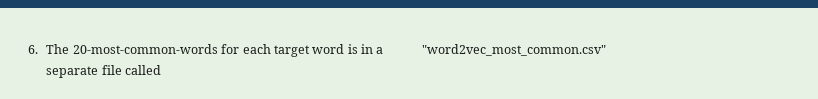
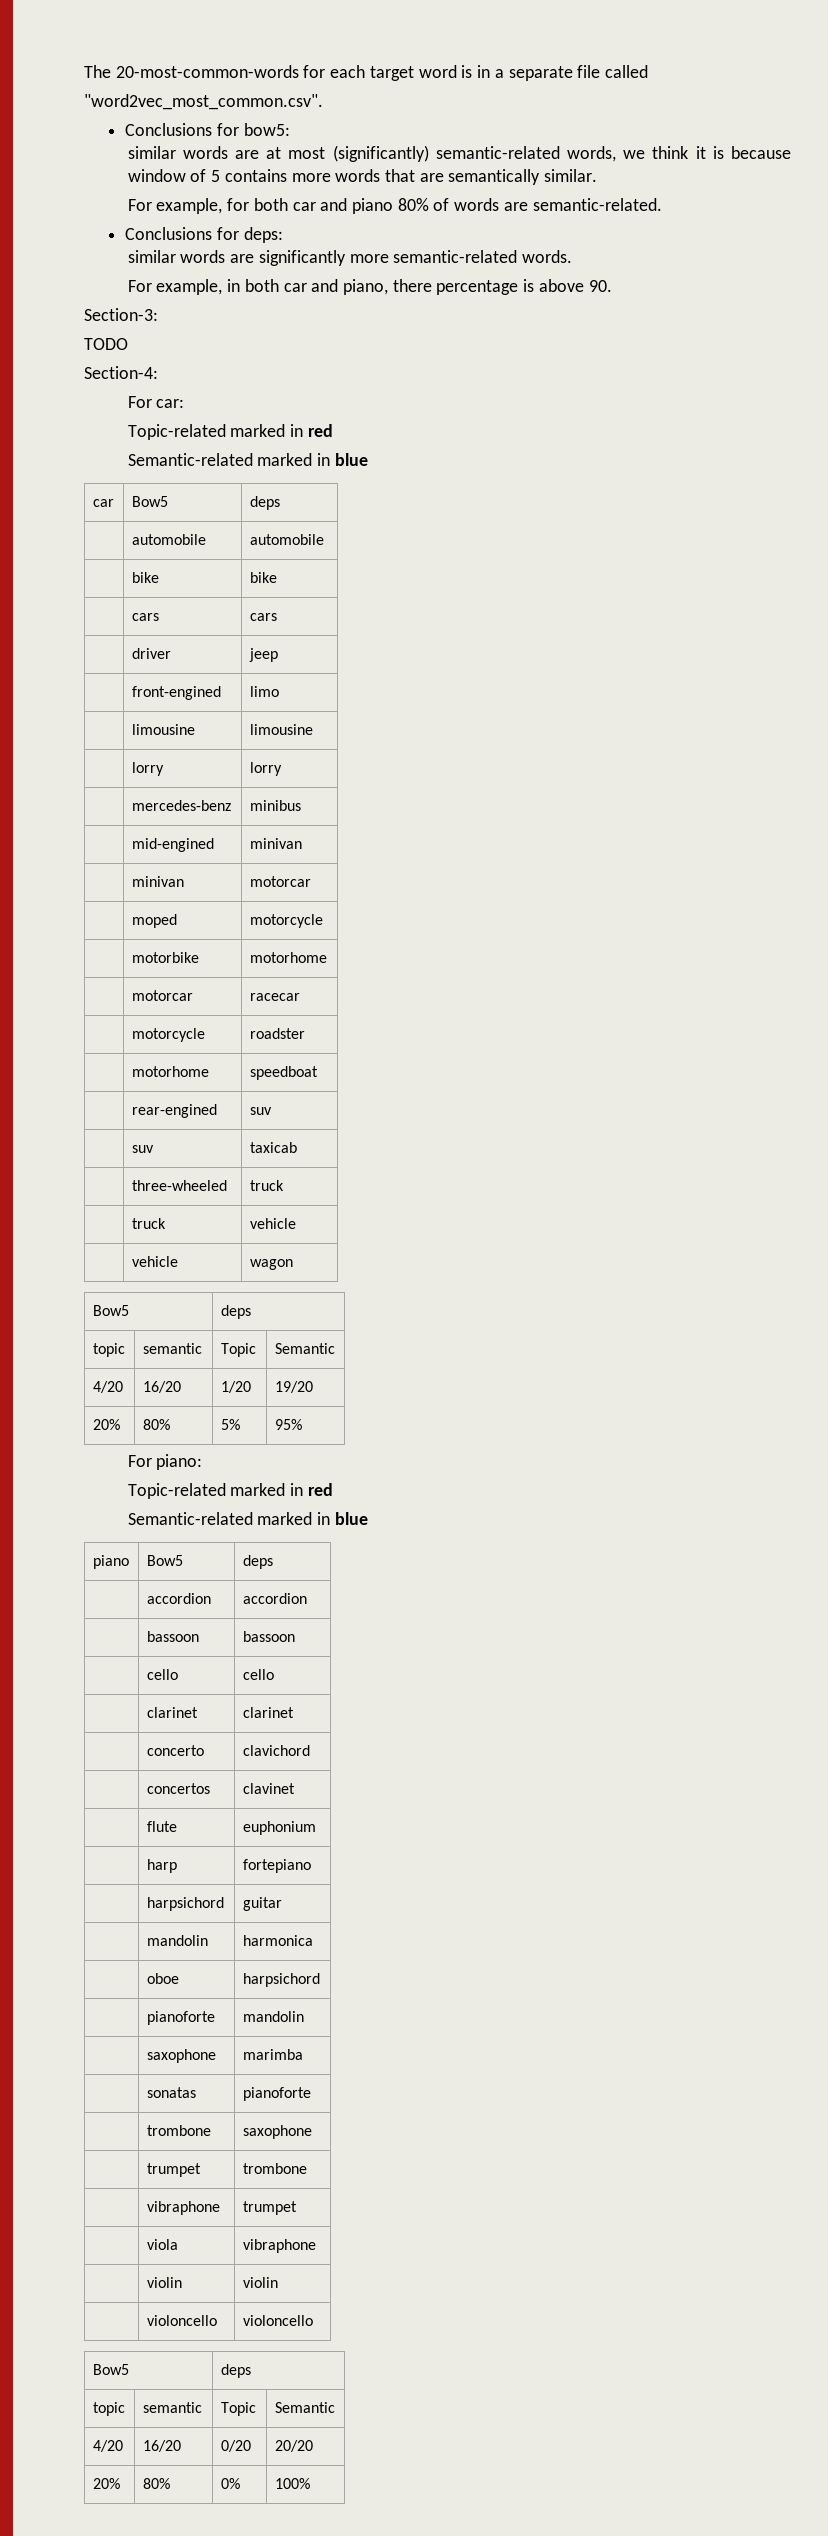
- 6. The 20-most-common-words for each target word is in a separate file called
+ The 20-most-common-words for each target word is in a separate file called
- "word2vec_most_common.csv"
+ "word2vec_most_common.csv".
+ Conclusions for bow5:
+ similar words are at most (significantly) semantic-related words, we think it is because window of 5 contains more words that are semantically similar.
+ For example, for both car and piano 80% of words are semantic-related.
+ Conclusions for deps:
+ similar words are significantly more semantic-related words.
+ For example, in both car and piano, there percentage is above 90.
+ Section-3:
+ TODO
+ Section-4:
+ For car:
+ Topic-related marked in red
+ Semantic-related marked in blue
+ car | Bow5 | deps
+ | automobile | automobile
+ | bike | bike
+ | cars | cars
+ | driver | jeep
+ | front-engined | limo
+ | limousine | limousine
+ | lorry | lorry
+ | mercedes-benz | minibus
+ | mid-engined | minivan
+ | minivan | motorcar
+ | moped | motorcycle
+ | motorbike | motorhome
+ | motorcar | racecar
+ | motorcycle | roadster
+ | motorhome | speedboat
+ | rear-engined | suv
+ | suv | taxicab
+ | three-wheeled | truck
+ | truck | vehicle
+ | vehicle | wagon
+ Bow5 | deps
+ topic | semantic | Topic | Semantic
+ 4/20 | 16/20 | 1/20 | 19/20
+ 20% | 80% | 5% | 95%
+ For piano:
+ Topic-related marked in red
+ Semantic-related marked in blue
+ piano | Bow5 | deps
+ | accordion | accordion
+ | bassoon | bassoon
+ | cello | cello
+ | clarinet | clarinet
+ | concerto | clavichord
+ | concertos | clavinet
+ | flute | euphonium
+ | harp | fortepiano
+ | harpsichord | guitar
+ | mandolin | harmonica
+ | oboe | harpsichord
+ | pianoforte | mandolin
+ | saxophone | marimba
+ | sonatas | pianoforte
+ | trombone | saxophone
+ | trumpet | trombone
+ | vibraphone | trumpet
+ | viola | vibraphone
+ | violin | violin
+ | violoncello | violoncello
+ Bow5 | deps
+ topic | semantic | Topic | Semantic
+ 4/20 | 16/20 | 0/20 | 20/20
+ 20% | 80% | 0% | 100%

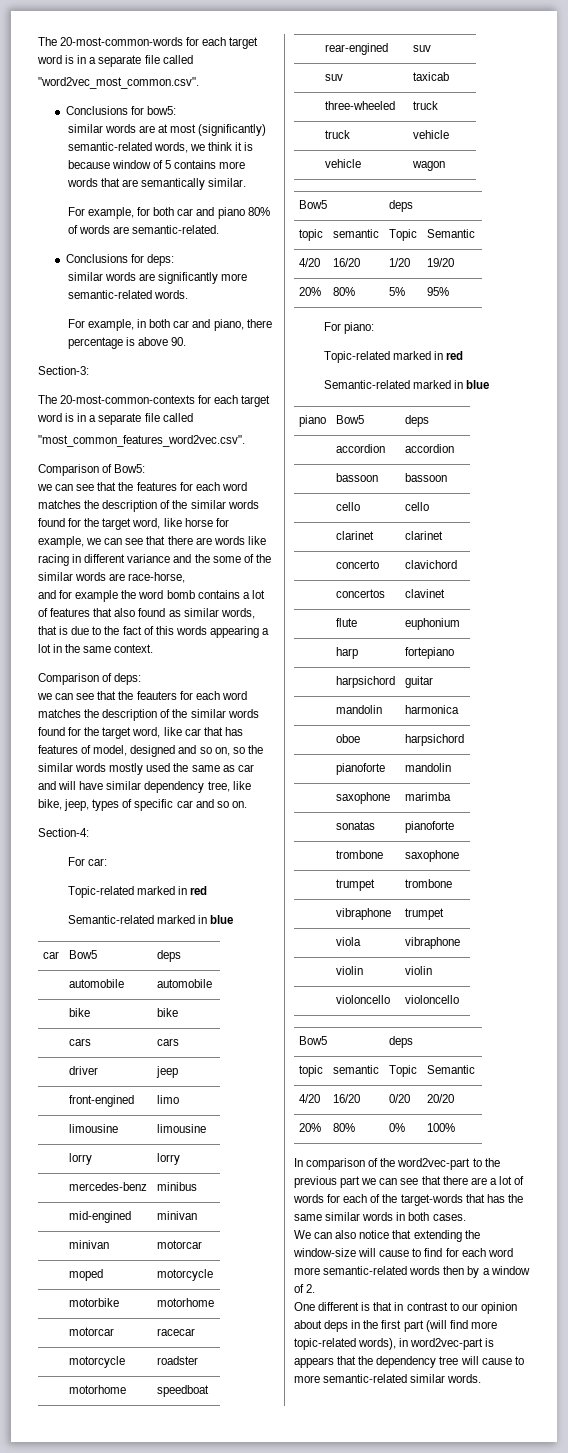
- TODO
+ The 20-most-common-contexts for each target word is in a separate file called
+ "most_common_features_word2vec.csv".
+ Comparison of Bow5:
+ we can see that the features for each word matches the description of the similar words found for the target word, like horse for example, we can see that there are words like racing in different variance and the some of the similar words are race-horse,
+ and for example the word bomb contains a lot of features that also found as similar words, that is due to the fact of this words appearing a lot in the same context.
+ Comparison of deps:
+ we can see that the feauters for each word matches the description of the similar words found for the target word, like car that has features of model, designed and so on, so the similar words mostly used the same as car and will have similar dependency tree, like bike, jeep, types of specific car and so on.
+ In comparison of the word2vec-part to the previous part we can see that there are a lot of words for each of the target-words that has the same similar words in both cases.
+ We can also notice that extending the window-size will cause to find for each word more semantic-related words then by a window of 2.
+ One different is that in contrast to our opinion about deps in the first part (will find more topic-related words), in word2vec-part is appears that the dependency tree will cause to more semantic-related similar words.

